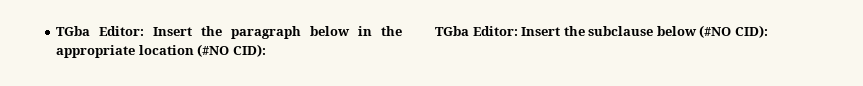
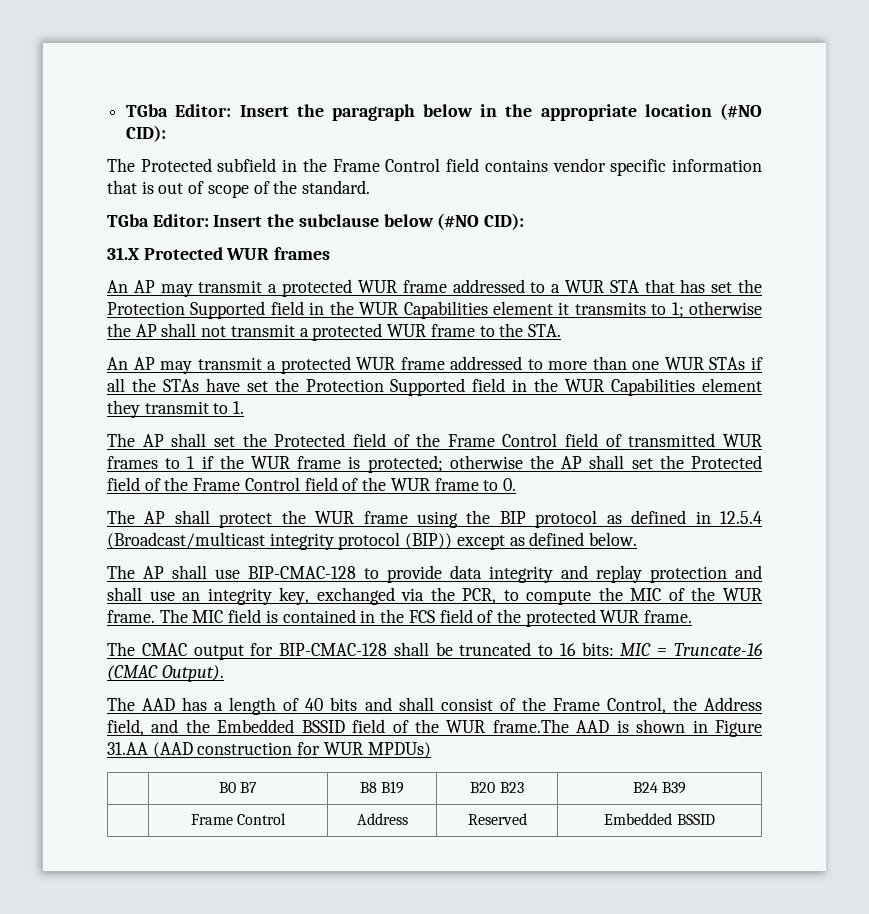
+ The Protected subfield in the Frame Control field contains vendor specific information that is out of scope of the standard.
+ 31.X Protected WUR frames
+ An AP may transmit a protected WUR frame addressed to a WUR STA that has set the Protection Supported field in the WUR Capabilities element it transmits to 1; otherwise the AP shall not transmit a protected WUR frame to the STA.
+ An AP may transmit a protected WUR frame addressed to more than one WUR STAs if all the STAs have set the Protection Supported field in the WUR Capabilities element they transmit to 1.
+ The AP shall set the Protected field of the Frame Control field of transmitted WUR frames to 1 if the WUR frame is protected; otherwise the AP shall set the Protected field of the Frame Control field of the WUR frame to 0.
+ The AP shall protect the WUR frame using the BIP protocol as defined in 12.5.4 (Broadcast/multicast integrity protocol (BIP)) except as defined below.
+ The AP shall use BIP-CMAC-128 to provide data integrity and replay protection and shall use an integrity key, exchanged via the PCR, to compute the MIC of the WUR frame. The MIC field is contained in the FCS field of the protected WUR frame.
+ The CMAC output for BIP-CMAC-128 shall be truncated to 16 bits: MIC = Truncate-16 (CMAC Output).
+ The AAD has a length of 40 bits and shall consist of the Frame Control, the Address field, and the Embedded BSSID field of the WUR frame.The AAD is shown in Figure 31.AA (AAD construction for WUR MPDUs)
+ | B0 B7 | B8 B19 | B20 B23 | B24 B39
+ | Frame Control | Address | Reserved | Embedded BSSID

